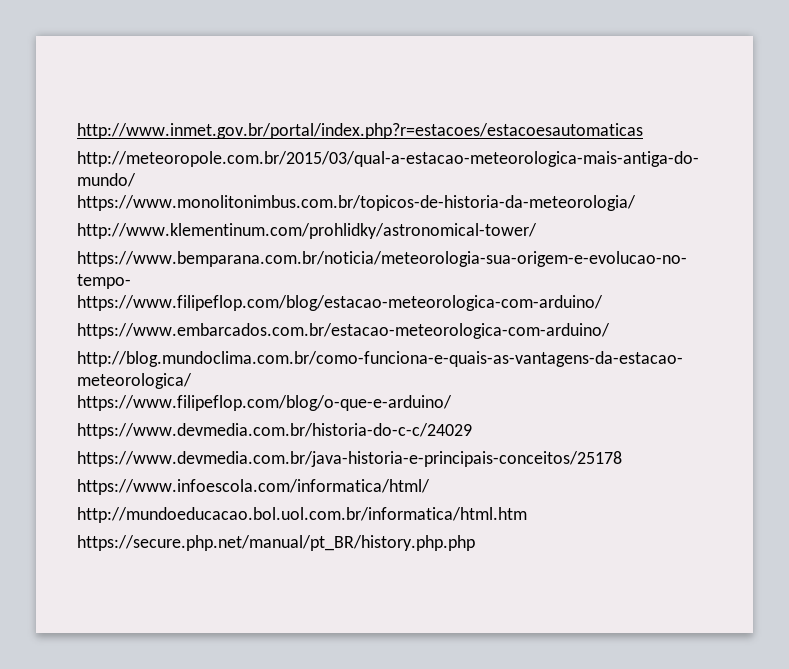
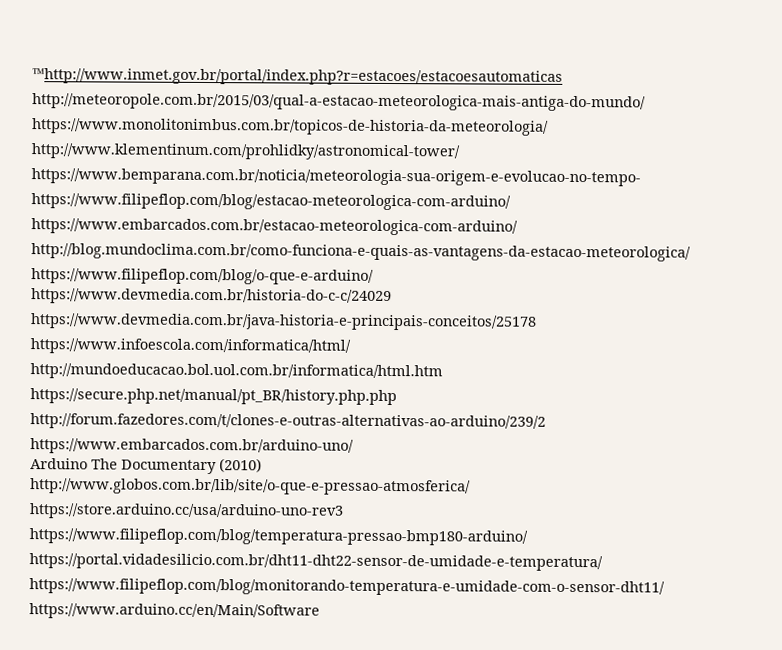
- http://www.inmet.gov.br/portal/index.php?r=estacoes/estacoesautomaticas
+ ™http://www.inmet.gov.br/portal/index.php?r=estacoes/estacoesautomaticas
+ http://forum.fazedores.com/t/clones-e-outras-alternativas-ao-arduino/239/2
+ https://www.embarcados.com.br/arduino-uno/
+ Arduino The Documentary (2010)
+ http://www.globos.com.br/lib/site/o-que-e-pressao-atmosferica/
+ https://store.arduino.cc/usa/arduino-uno-rev3
+ https://www.filipeflop.com/blog/temperatura-pressao-bmp180-arduino/
+ https://portal.vidadesilicio.com.br/dht11-dht22-sensor-de-umidade-e-temperatura/
+ https://www.filipeflop.com/blog/monitorando-temperatura-e-umidade-com-o-sensor-dht11/
+ https://www.arduino.cc/en/Main/Software

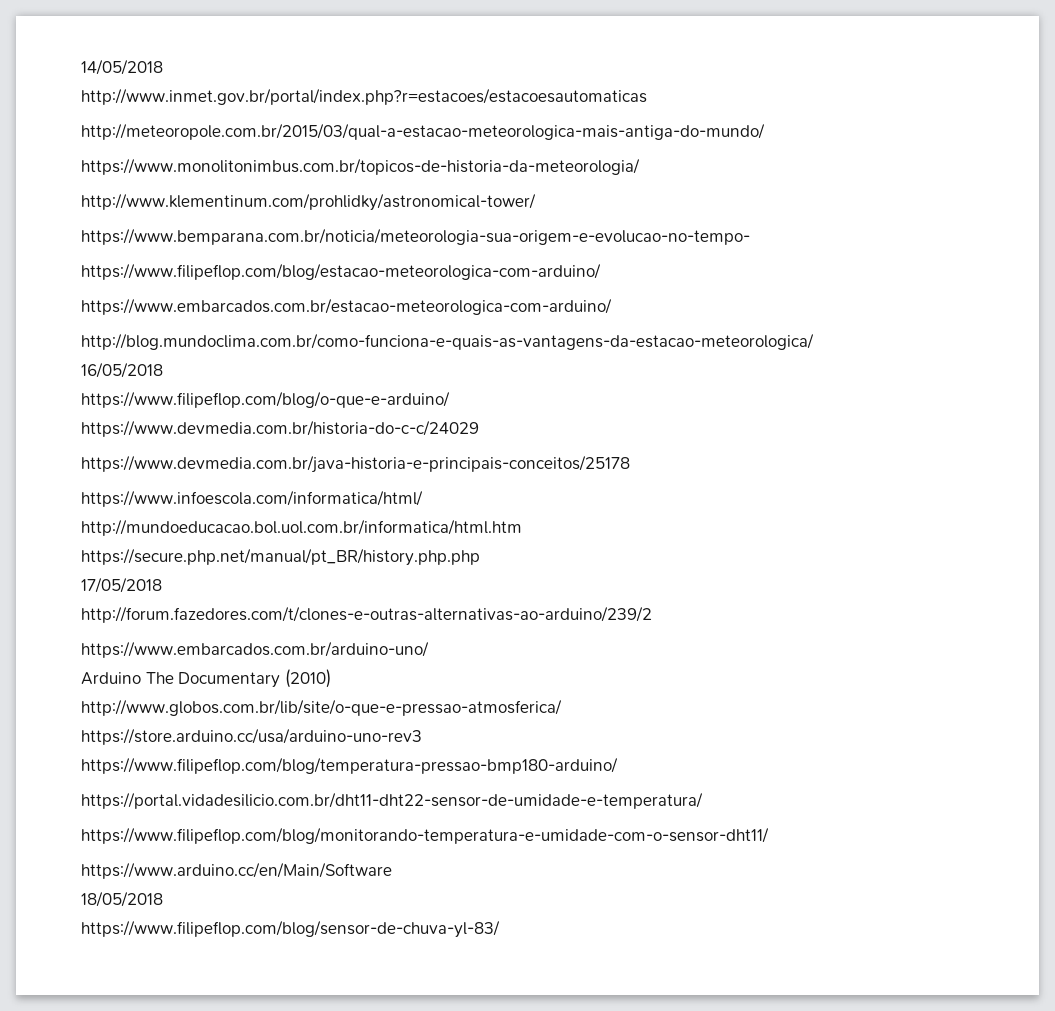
- ™http://www.inmet.gov.br/portal/index.php?r=estacoes/estacoesautomaticas
+ 14/05/2018
+ http://www.inmet.gov.br/portal/index.php?r=estacoes/estacoesautomaticas
+ 16/05/2018
+ 17/05/2018
+ 18/05/2018
+ https://www.filipeflop.com/blog/sensor-de-chuva-yl-83/

